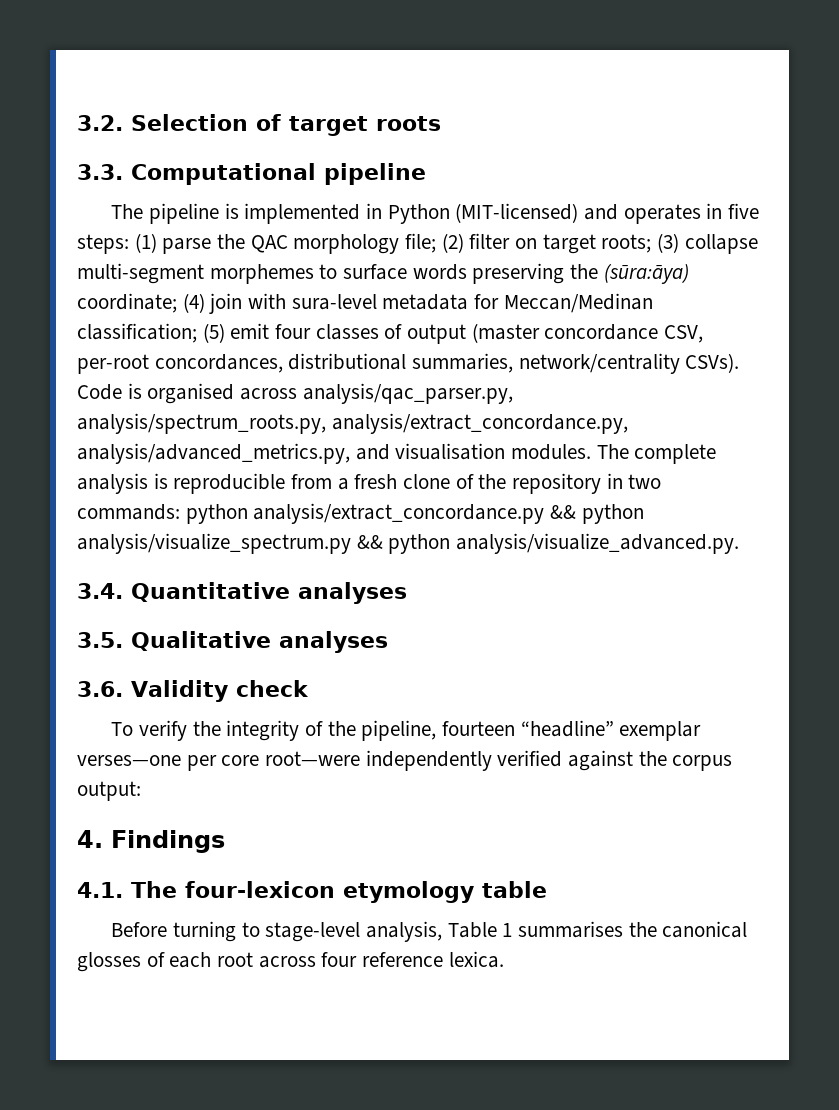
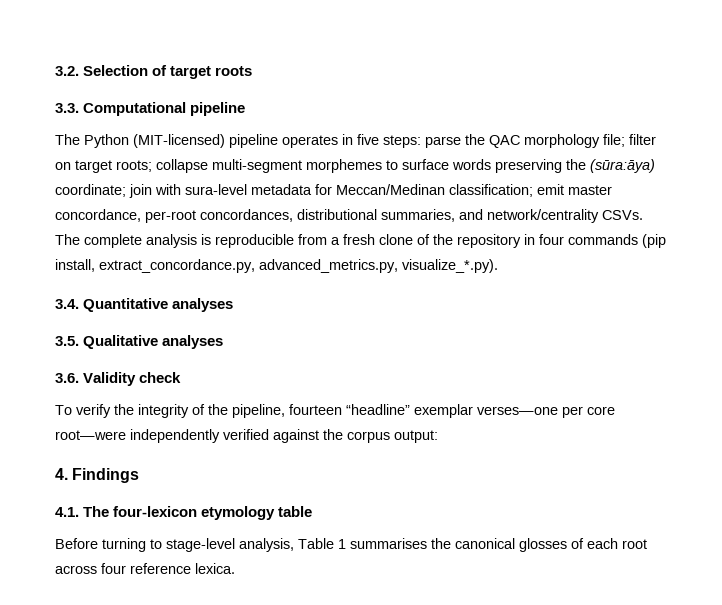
- The pipeline is implemented in Python (MIT-licensed) and operates in five steps: (1) parse the QAC morphology file; (2) filter on target roots; (3) collapse multi-segment morphemes to surface words preserving the (sūra:āya) coordinate; (4) join with sura-level metadata for Meccan/Medinan classification; (5) emit four classes of output (master concordance CSV, per-root concordances, distributional summaries, network/centrality CSVs). Code is organised across analysis/qac_parser.py, analysis/spectrum_roots.py, analysis/extract_concordance.py, analysis/advanced_metrics.py, and visualisation modules.
+ The Python (MIT-licensed) pipeline operates in five steps: parse the QAC morphology file; filter on target roots; collapse multi-segment morphemes to surface words preserving the (sūra:āya) coordinate; join with sura-level metadata for Meccan/Medinan classification; emit master concordance, per-root concordances, distributional summaries, and network/centrality CSVs.
- The complete analysis is reproducible from a fresh clone of the repository in two commands: python analysis/extract_concordance.py && python analysis/visualize_spectrum.py && python analysis/visualize_advanced.py.
+ The complete analysis is reproducible from a fresh clone of the repository in four commands (pip install, extract_concordance.py, advanced_metrics.py, visualize_*.py).

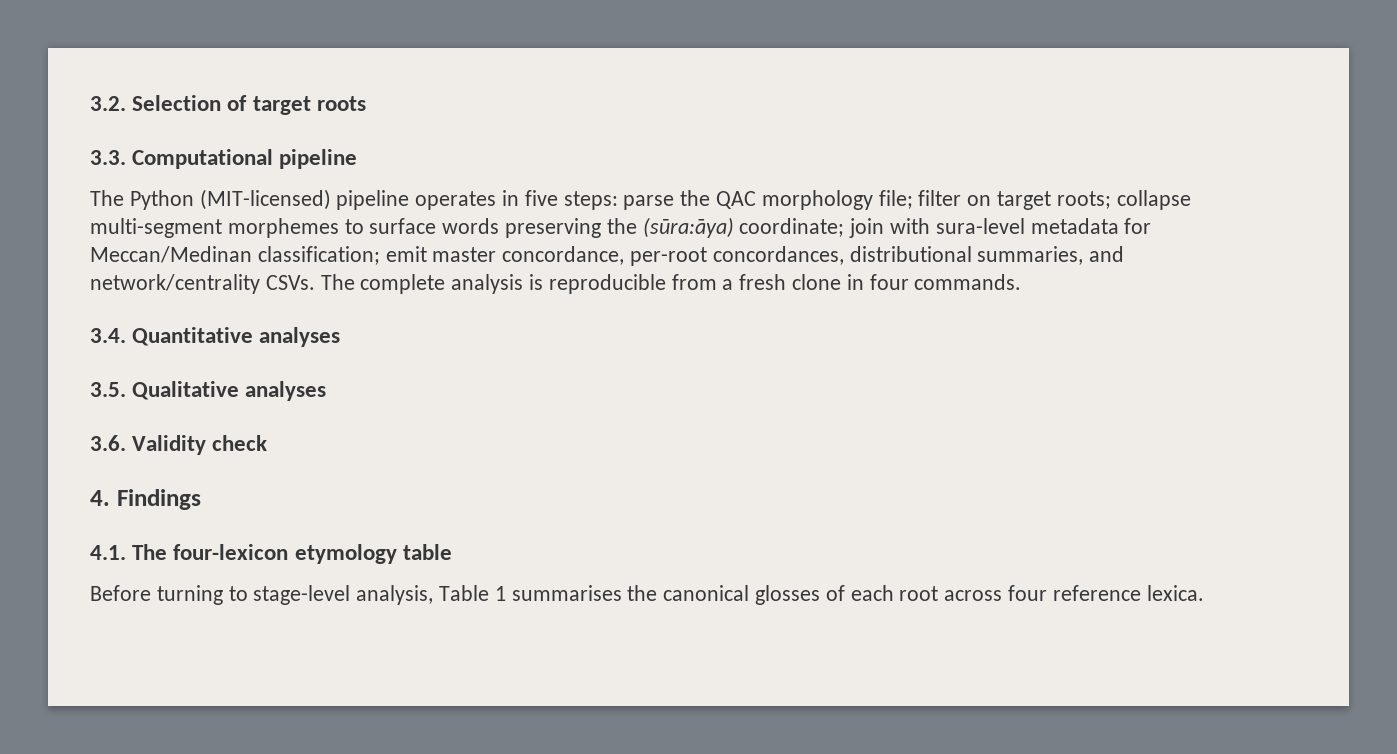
- The complete analysis is reproducible from a fresh clone of the repository in four commands (pip install, extract_concordance.py, advanced_metrics.py, visualize_*.py).
+ The complete analysis is reproducible from a fresh clone in four commands.
- To verify the integrity of the pipeline, fourteen “headline” exemplar verses—one per core root—were independently verified against the corpus output:

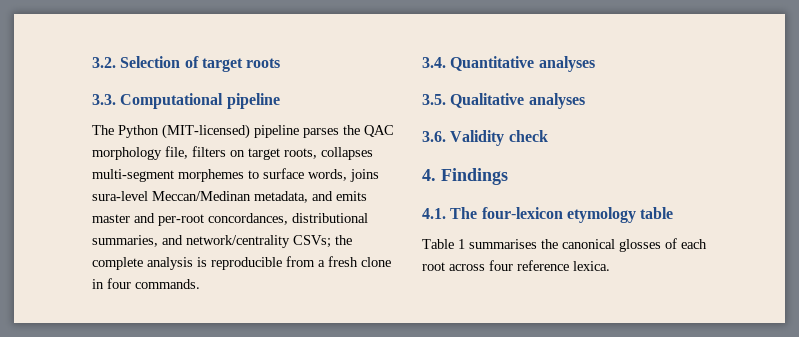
- The Python (MIT-licensed) pipeline operates in five steps: parse the QAC morphology file; filter on target roots; collapse multi-segment morphemes to surface words preserving the (sūra:āya) coordinate; join with sura-level metadata for Meccan/Medinan classification; emit master concordance, per-root concordances, distributional summaries, and network/centrality CSVs. The complete analysis is reproducible from a fresh clone in four commands.
+ The Python (MIT-licensed) pipeline parses the QAC morphology file, filters on target roots, collapses multi-segment morphemes to surface words, joins sura-level Meccan/Medinan metadata, and emits master and per-root concordances, distributional summaries, and network/centrality CSVs; the complete analysis is reproducible from a fresh clone in four commands.
- Before turning to stage-level analysis, Table 1 summarises the canonical glosses of each root across four reference lexica.
+ Table 1 summarises the canonical glosses of each root across four reference lexica.

